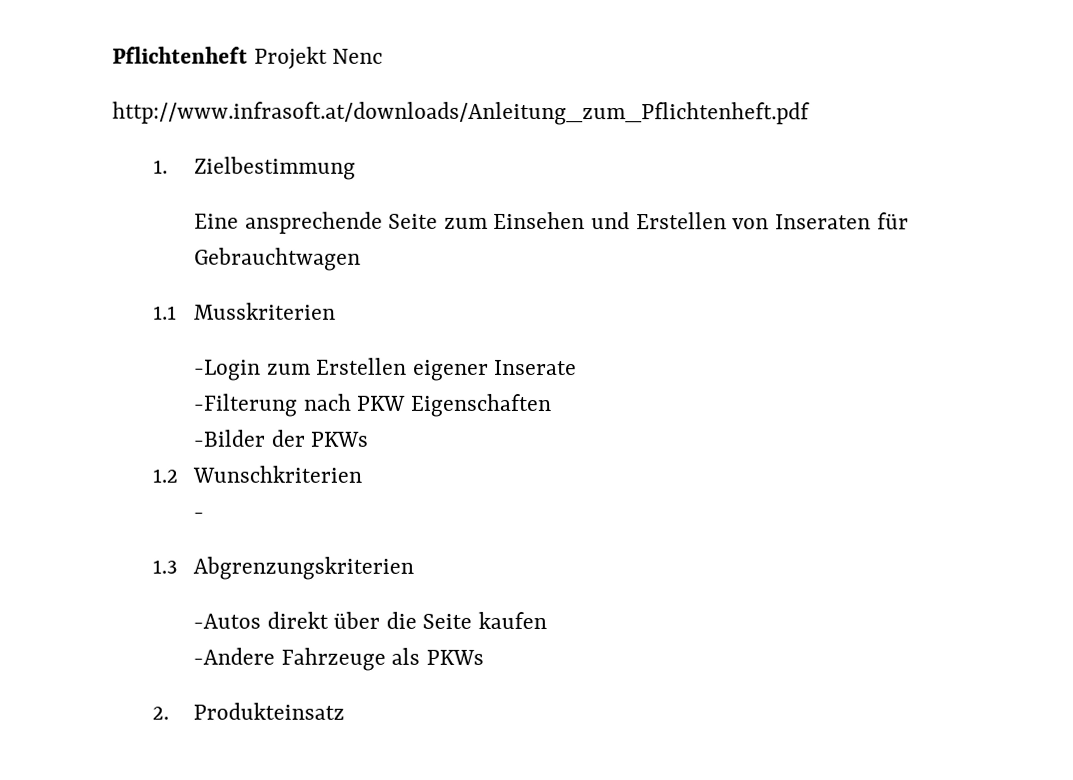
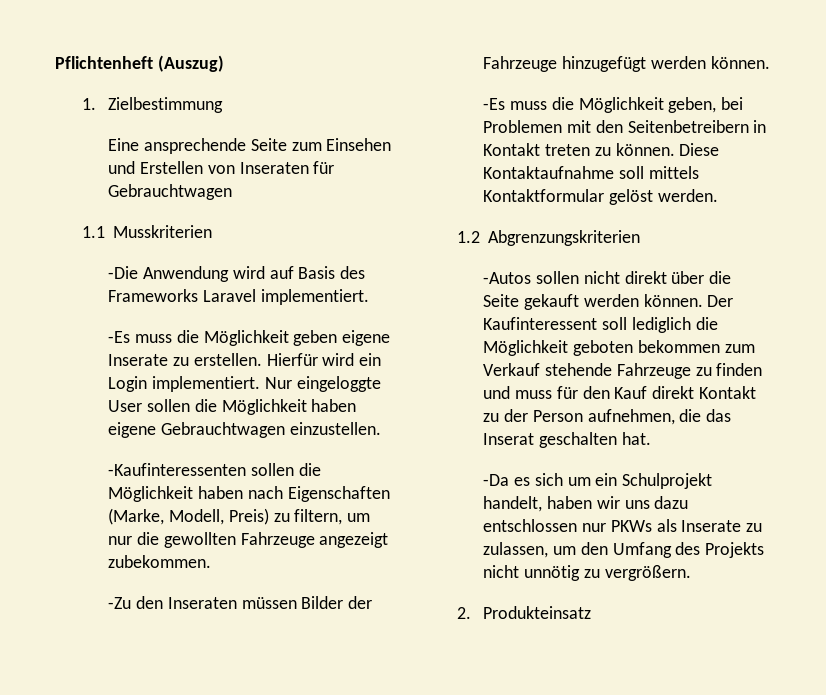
- Pflichtenheft Projekt Nenc
- http://www.infrasoft.at/downloads/Anleitung_zum_Pflichtenheft.pdf
+ Pflichtenheft (Auszug)
- -Login zum Erstellen eigener Inserate
- -Filterung nach PKW Eigenschaften
- -Bilder der PKWs
- 1.2 Wunschkriterien
- -
- 1.3 Abgrenzungskriterien
+ -Die Anwendung wird auf Basis des Frameworks Laravel implementiert.
+ -Es muss die Möglichkeit geben eigene Inserate zu erstellen. Hierfür wird ein Login implementiert. Nur eingeloggte User sollen die Möglichkeit haben eigene Gebrauchtwagen einzustellen.
+ -Kaufinteressenten sollen die Möglichkeit haben nach Eigenschaften (Marke, Modell, Preis) zu filtern, um nur die gewollten Fahrzeuge angezeigt zubekommen.
+ -Zu den Inseraten müssen Bilder der Fahrzeuge hinzugefügt werden können.
+ -Es muss die Möglichkeit geben, bei Problemen mit den Seitenbetreibern in Kontakt treten zu können. Diese Kontaktaufnahme soll mittels Kontaktformular gelöst werden.
+ 1.2 Abgrenzungskriterien
- -Autos direkt über die Seite kaufen
- -Andere Fahrzeuge als PKWs
+ -Autos sollen nicht direkt über die Seite gekauft werden können. Der Kaufinteressent soll lediglich die Möglichkeit geboten bekommen zum Verkauf stehende Fahrzeuge zu finden und muss für den Kauf direkt Kontakt zu der Person aufnehmen, die das Inserat geschalten hat.
+ -Da es sich um ein Schulprojekt handelt, haben wir uns dazu entschlossen nur PKWs als Inserate zu zulassen, um den Umfang des Projekts nicht unnötig zu vergrößern.

